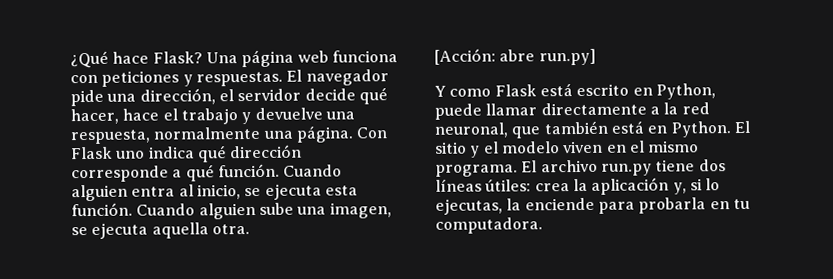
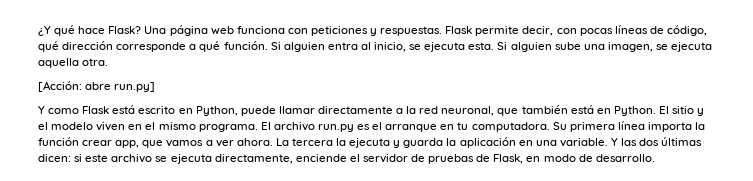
- ¿Qué hace Flask?
+ ¿Y qué hace Flask?
- El navegador pide una dirección, el servidor decide qué hacer, hace el trabajo y devuelve una respuesta, normalmente una página. Con Flask uno indica qué dirección corresponde a qué función.
+ Flask permite decir, con pocas líneas de código, qué dirección corresponde a qué función.
- Cuando alguien entra al inicio, se ejecuta esta función. Cuando alguien sube una imagen, se ejecuta aquella otra.
+ Si alguien entra al inicio, se ejecuta esta. Si alguien sube una imagen, se ejecuta aquella otra.
- El archivo run.py tiene dos líneas útiles: crea la aplicación y, si lo ejecutas, la enciende para probarla en tu computadora.
+ El archivo run.py es el arranque en tu computadora. Su primera línea importa la función crear app, que vamos a ver ahora. La tercera la ejecuta y guarda la aplicación en una variable. Y las dos últimas dicen: si este archivo se ejecuta directamente, enciende el servidor de pruebas de Flask, en modo de desarrollo.

